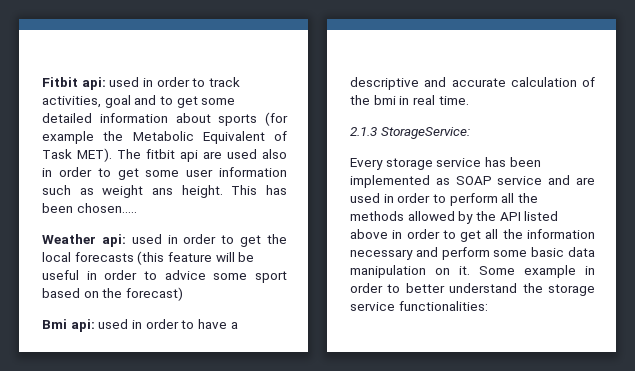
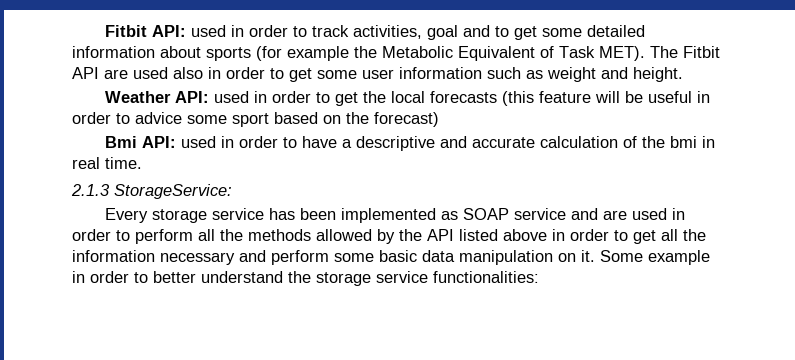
- Fitbit api: used in order to track activities, goal and to get some detailed information about sports (for example the Metabolic Equivalent of Task MET).
+ Fitbit API: used in order to track activities, goal and to get some detailed information about sports (for example the Metabolic Equivalent of Task MET).
- The fitbit api are used also in order to get some user information such as weight ans height. This has been chosen…..
+ The Fitbit API are used also in order to get some user information such as weight and height.
- Weather api: used in order to get the local forecasts (this feature will be useful in order to advice some sport based on the forecast)
+ Weather API: used in order to get the local forecasts (this feature will be useful in order to advice some sport based on the forecast)
- Bmi api: used in order to have a descriptive and accurate calculation of the bmi in real time.
+ Bmi API: used in order to have a descriptive and accurate calculation of the bmi in real time.

